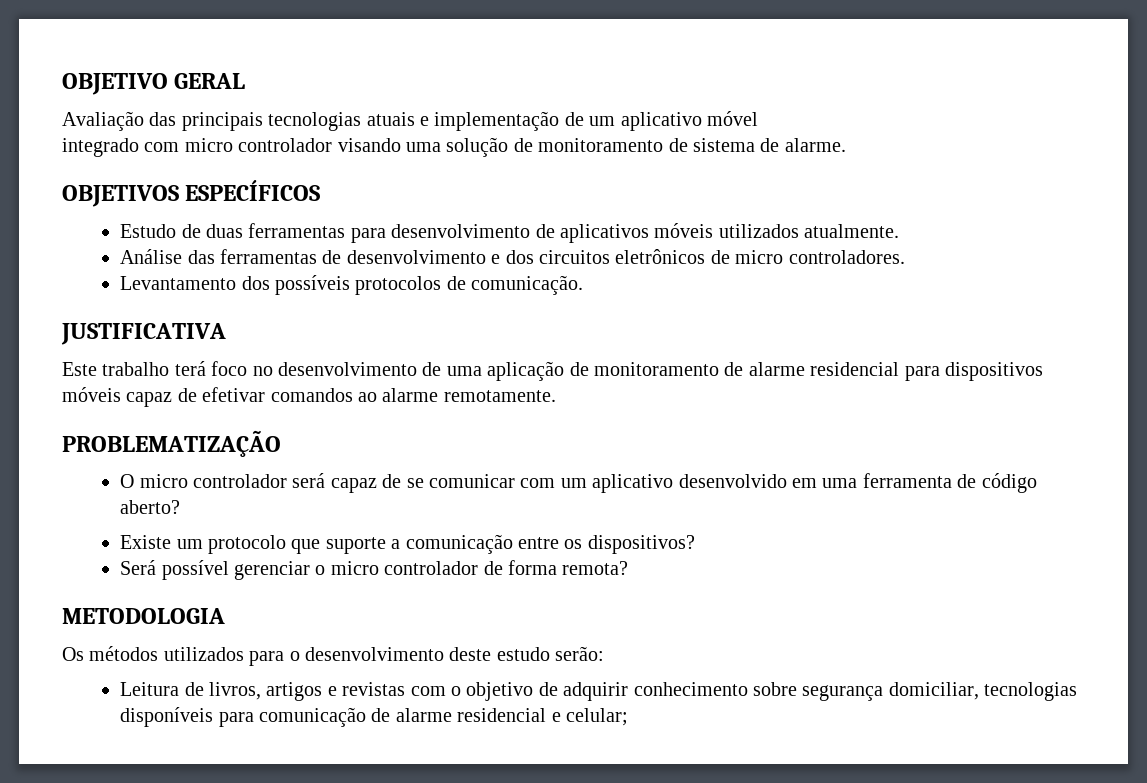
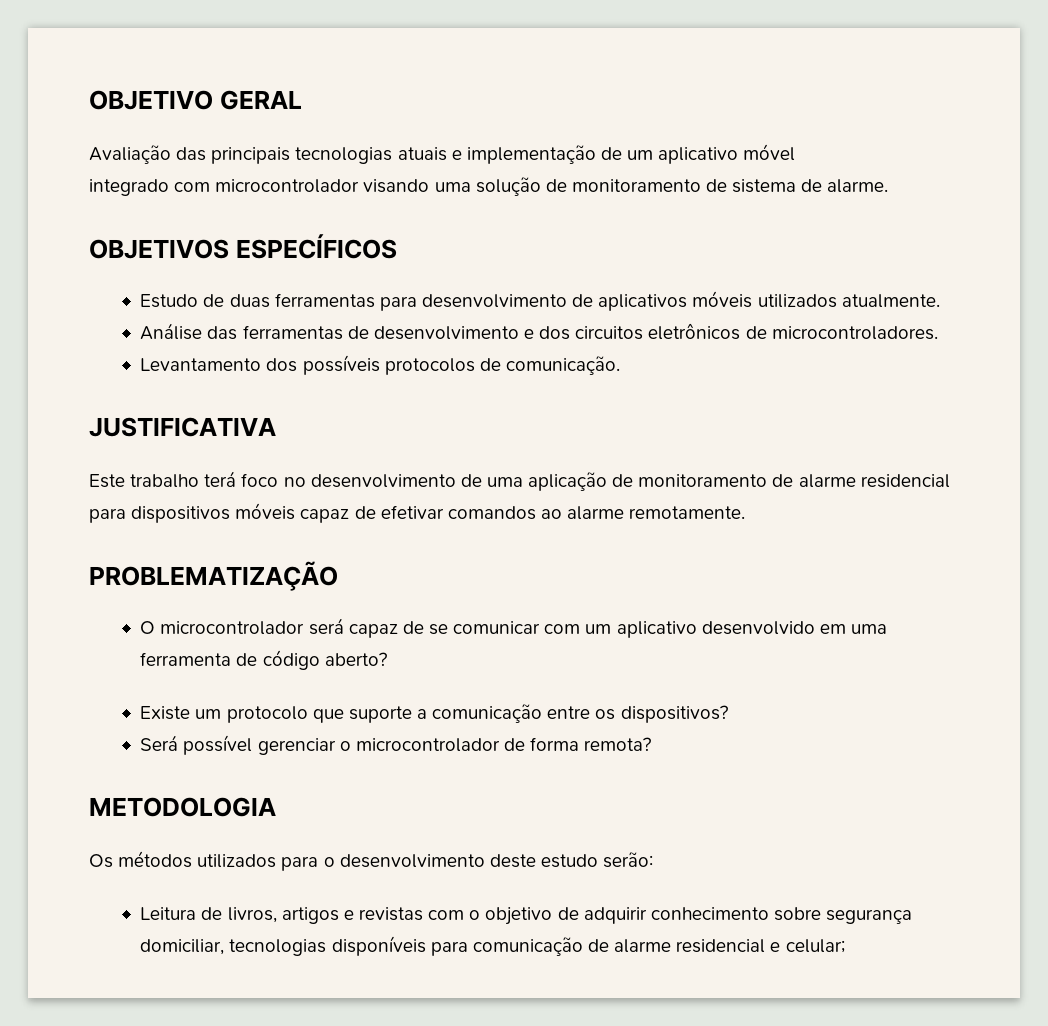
- integrado com micro controlador visando uma solução de monitoramento de sistema de alarme.
+ integrado com microcontrolador visando uma solução de monitoramento de sistema de alarme.
- Análise das ferramentas de desenvolvimento e dos circuitos eletrônicos de micro controladores.
+ Análise das ferramentas de desenvolvimento e dos circuitos eletrônicos de microcontroladores.
- O micro controlador será capaz de se comunicar com um aplicativo desenvolvido em uma ferramenta de código aberto?
+ O microcontrolador será capaz de se comunicar com um aplicativo desenvolvido em uma ferramenta de código aberto?
- Será possível gerenciar o micro controlador de forma remota?
+ Será possível gerenciar o microcontrolador de forma remota?

